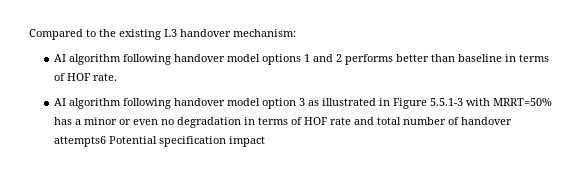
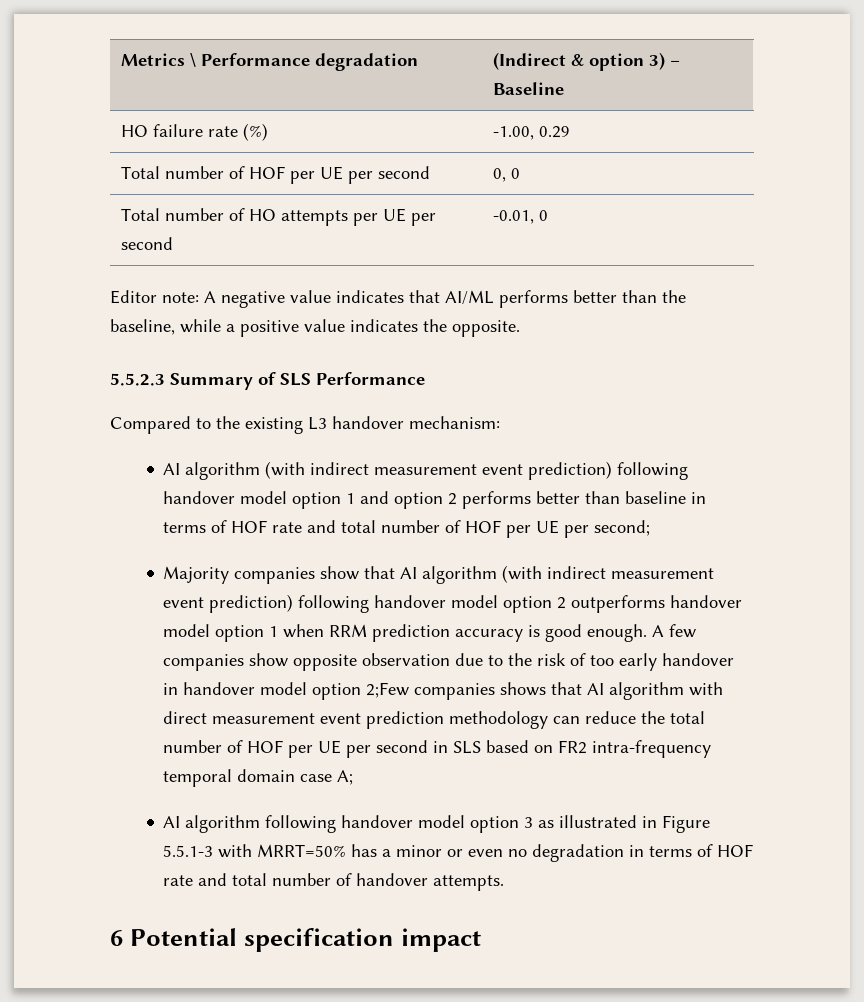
+ Metrics \ Performance degradation | (Indirect & option 3) – Baseline
+ HO failure rate (%) | -1.00, 0.29
+ Total number of HOF per UE per second | 0, 0
+ Total number of HO attempts per UE per second | -0.01, 0
+ Editor note: A negative value indicates that AI/ML performs better than the baseline, while a positive value indicates the opposite.
+ 5.5.2.3 Summary of SLS Performance
- AI algorithm following handover model options 1 and 2 performs better than baseline in terms of HOF rate.
+ AI algorithm (with indirect measurement event prediction) following handover model option 1 and option 2 performs better than baseline in terms of HOF rate and total number of HOF per UE per second;
+ Majority companies show that AI algorithm (with indirect measurement event prediction) following handover model option 2 outperforms handover model option 1 when RRM prediction accuracy is good enough. A few companies show opposite observation due to the risk of too early handover in handover model option 2;Few companies shows that AI algorithm with direct measurement event prediction methodology can reduce the total number of HOF per UE per second in SLS based on FR2 intra-frequency temporal domain case A;
- AI algorithm following handover model option 3 as illustrated in Figure 5.5.1-3 with MRRT=50% has a minor or even no degradation in terms of HOF rate and total number of handover attempts6 Potential specification impact
+ AI algorithm following handover model option 3 as illustrated in Figure 5.5.1-3 with MRRT=50% has a minor or even no degradation in terms of HOF rate and total number of handover attempts.
+ 6 Potential specification impact

